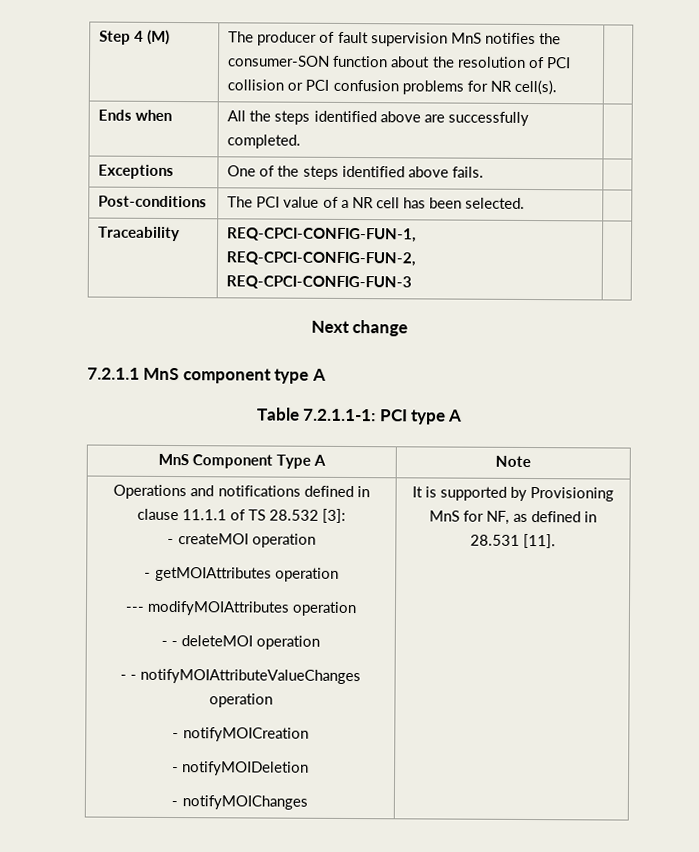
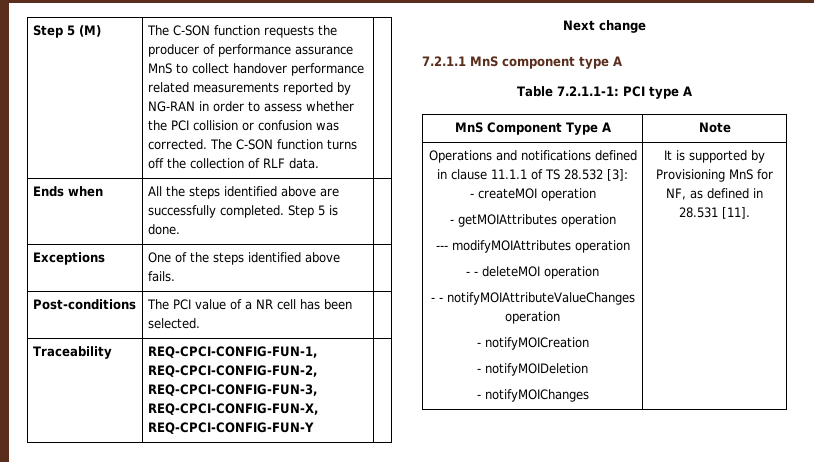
- Step 4 (M)
+ Step 5 (M)
- The producer of fault supervision MnS notifies the consumer-SON function about the resolution of PCI collision or PCI confusion problems for NR cell(s).
+ The C-SON function requests the producer of performance assurance MnS to collect handover performance related measurements reported by NG-RAN in order to assess whether the PCI collision or confusion was corrected. The C-SON function turns off the collection of RLF data.
- Ends when | All the steps identified above are successfully completed. |
+ Ends when | All the steps identified above are successfully completed. Step 5 is done. |
- Traceability | REQ-CPCI-CONFIG-FUN-1, REQ-CPCI-CONFIG-FUN-2, REQ-CPCI-CONFIG-FUN-3 |
+ Traceability | REQ-CPCI-CONFIG-FUN-1, REQ-CPCI-CONFIG-FUN-2, REQ-CPCI-CONFIG-FUN-3, REQ-CPCI-CONFIG-FUN-X, REQ-CPCI-CONFIG-FUN-Y |

